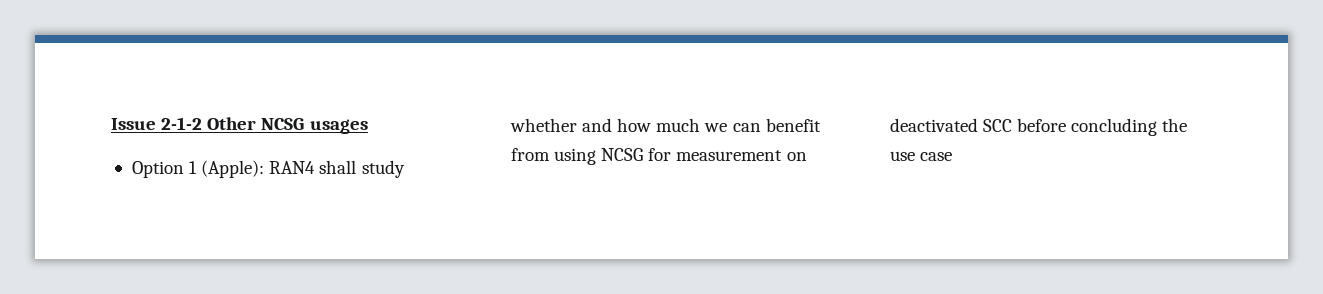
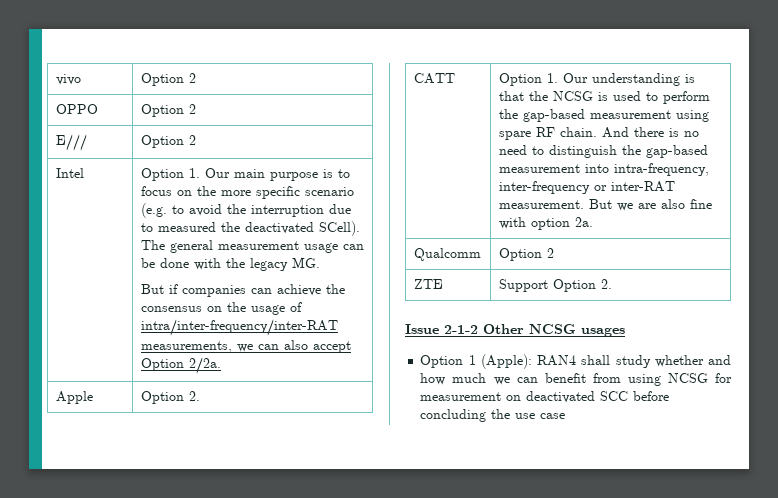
+ vivo | Option 2
+ OPPO | Option 2
+ E/// | Option 2
+ Intel | Option 1. Our main purpose is to focus on the more specific scenario (e.g. to avoid the interruption due to measured the deactivated SCell). The general measurement usage can be done with the legacy MG.
+ But if companies can achieve the consensus on the usage of intra/inter-frequency/inter-RAT measurements, we can also accept Option 2/2a.
+ Apple | Option 2.
+ CATT | Option 1. Our understanding is that the NCSG is used to perform the gap-based measurement using spare RF chain. And there is no need to distinguish the gap-based measurement into intra-frequency, inter-frequency or inter-RAT measurement. But we are also fine with option 2a.
+ Qualcomm | Option 2
+ ZTE | Support Option 2.

